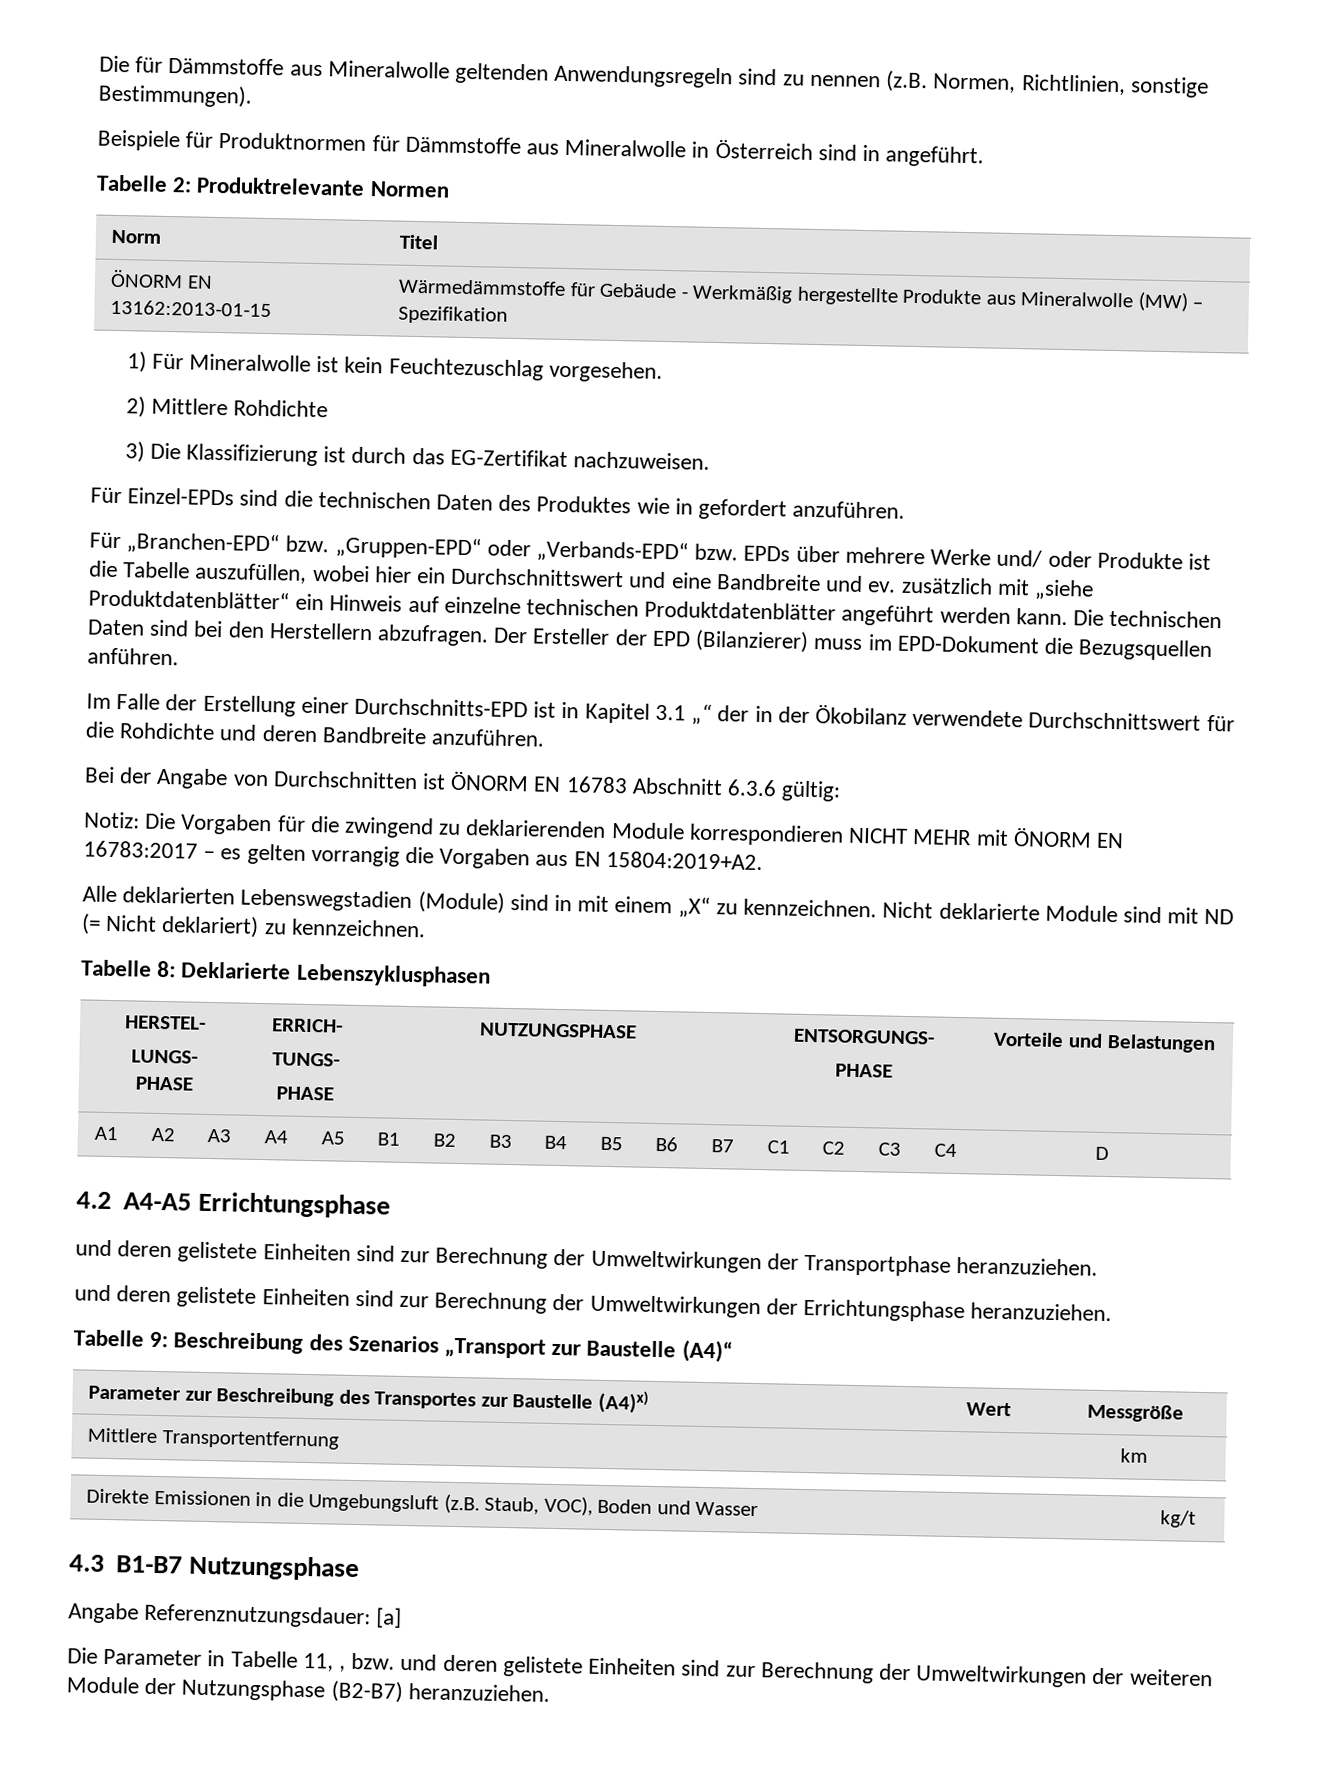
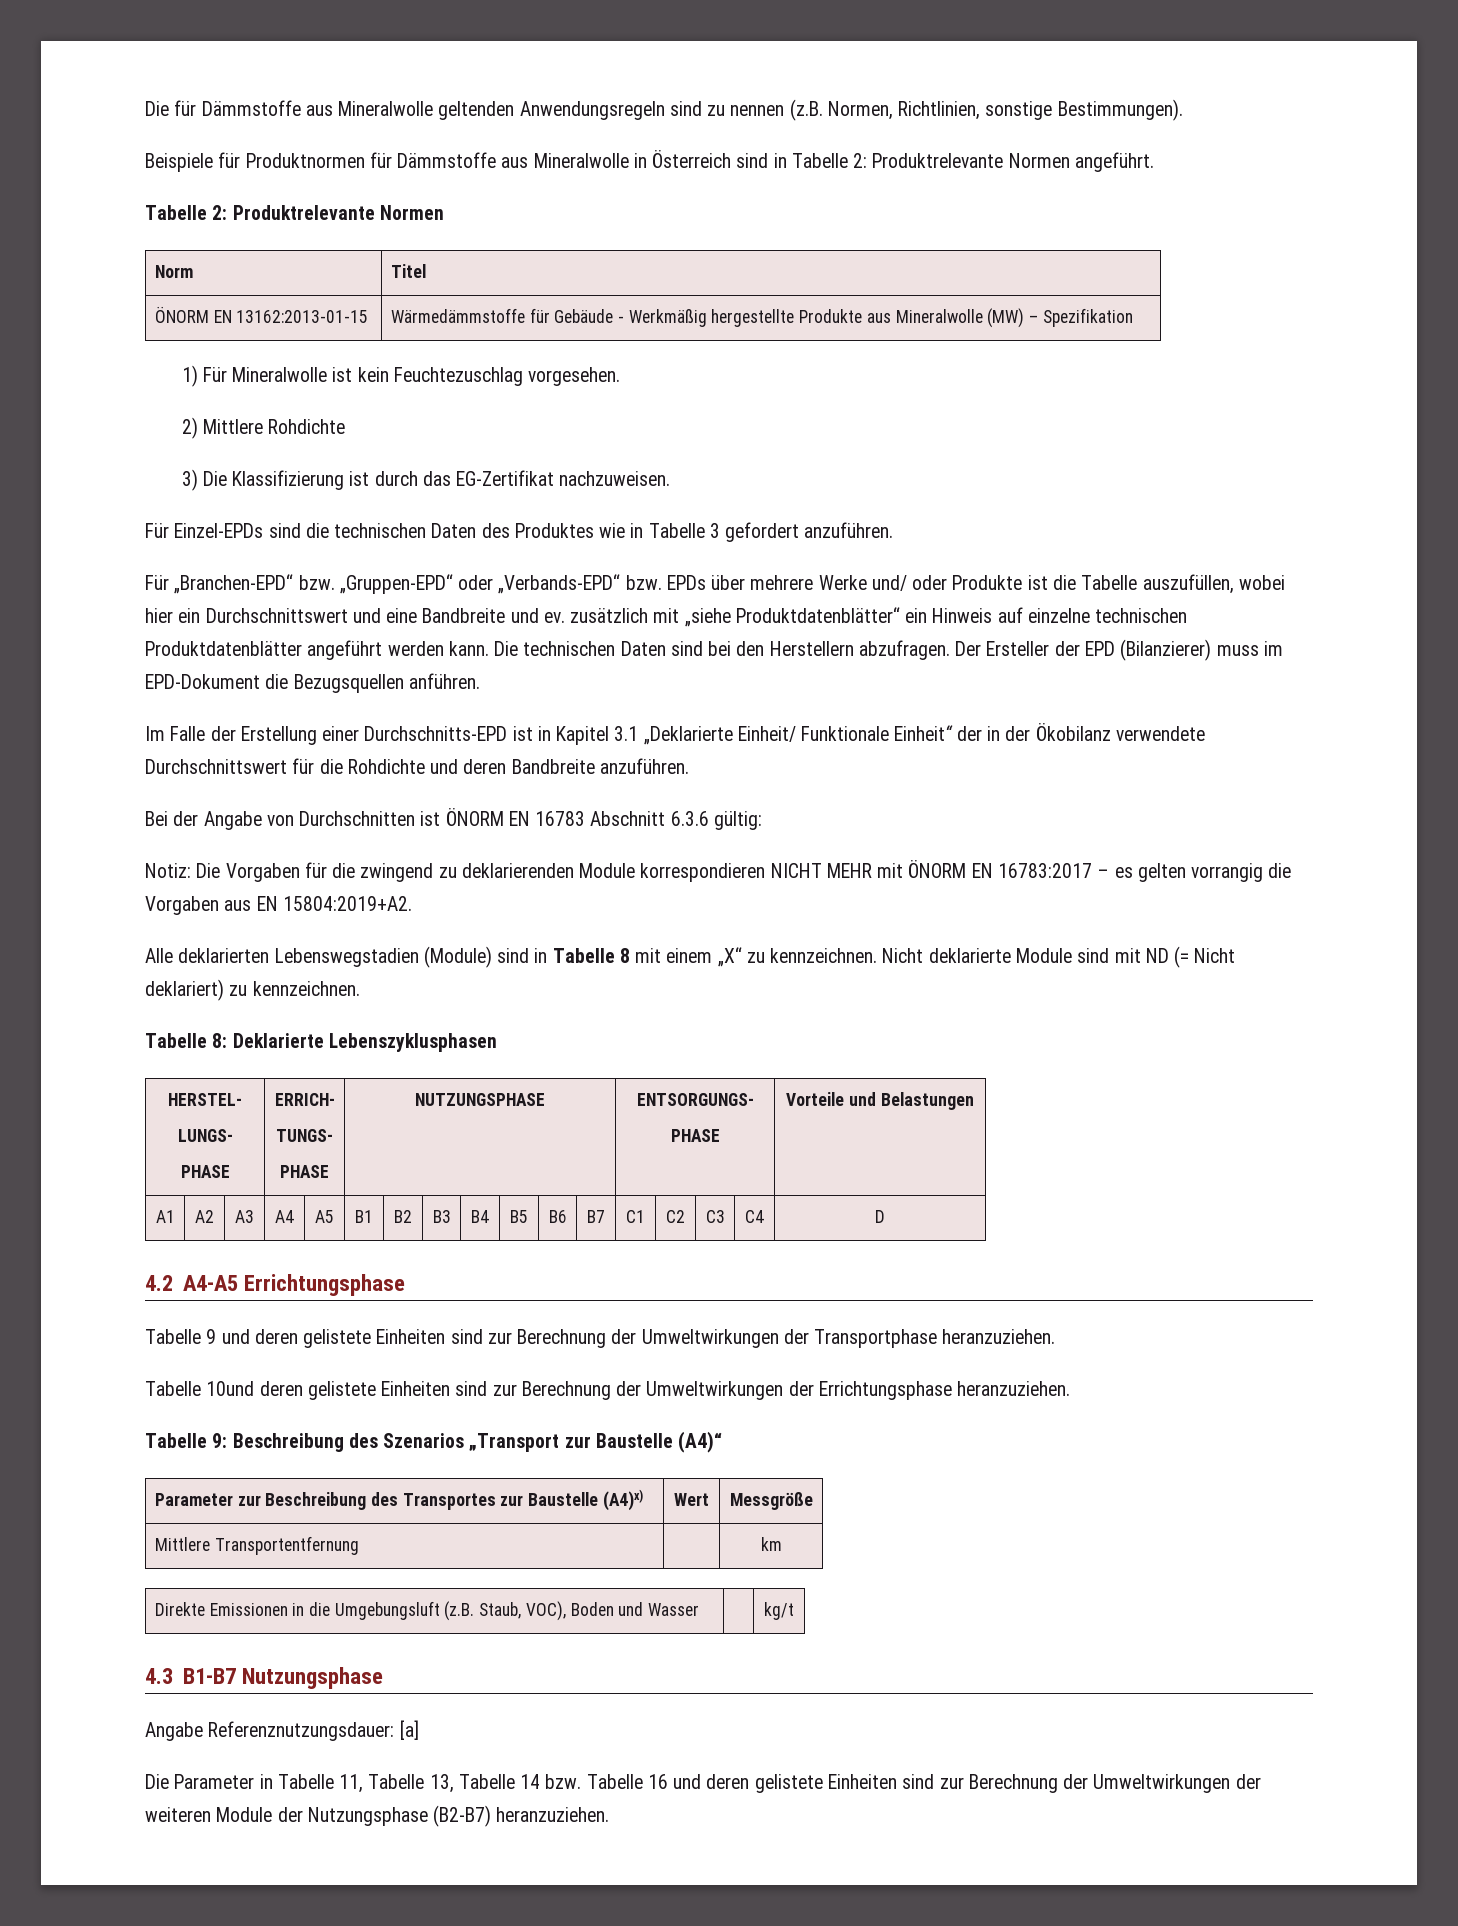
- Beispiele für Produktnormen für Dämmstoffe aus Mineralwolle in Österreich sind in angeführt.
+ Beispiele für Produktnormen für Dämmstoffe aus Mineralwolle in Österreich sind in Tabelle 2: Produktrelevante Normen angeführt.
- Für Einzel-EPDs sind die technischen Daten des Produktes wie in gefordert anzuführen.
+ Für Einzel-EPDs sind die technischen Daten des Produktes wie in Tabelle 3 gefordert anzuführen.
- Im Falle der Erstellung einer Durchschnitts-EPD ist in Kapitel 3.1 „“ der in der Ökobilanz verwendete Durchschnittswert für die Rohdichte und deren Bandbreite anzuführen.
+ Im Falle der Erstellung einer Durchschnitts-EPD ist in Kapitel 3.1 „Deklarierte Einheit/ Funktionale Einheit“ der in der Ökobilanz verwendete Durchschnittswert für die Rohdichte und deren Bandbreite anzuführen.
- Alle deklarierten Lebenswegstadien (Module) sind in mit einem „X“ zu kennzeichnen.
+ Alle deklarierten Lebenswegstadien (Module) sind in Tabelle 8 mit einem „X“ zu kennzeichnen.
- und deren gelistete Einheiten sind zur Berechnung der Umweltwirkungen der Transportphase heranzuziehen.
+ Tabelle 9 und deren gelistete Einheiten sind zur Berechnung der Umweltwirkungen der Transportphase heranzuziehen.
- und deren gelistete Einheiten sind zur Berechnung der Umweltwirkungen der Errichtungsphase heranzuziehen.
+ Tabelle 10und deren gelistete Einheiten sind zur Berechnung der Umweltwirkungen der Errichtungsphase heranzuziehen.
- Die Parameter in Tabelle 11, , bzw. und deren gelistete Einheiten sind zur Berechnung der Umweltwirkungen der weiteren Module der Nutzungsphase (B2-B7) heranzuziehen.
+ Die Parameter in Tabelle 11, Tabelle 13, Tabelle 14 bzw. Tabelle 16 und deren gelistete Einheiten sind zur Berechnung der Umweltwirkungen der weiteren Module der Nutzungsphase (B2-B7) heranzuziehen.

